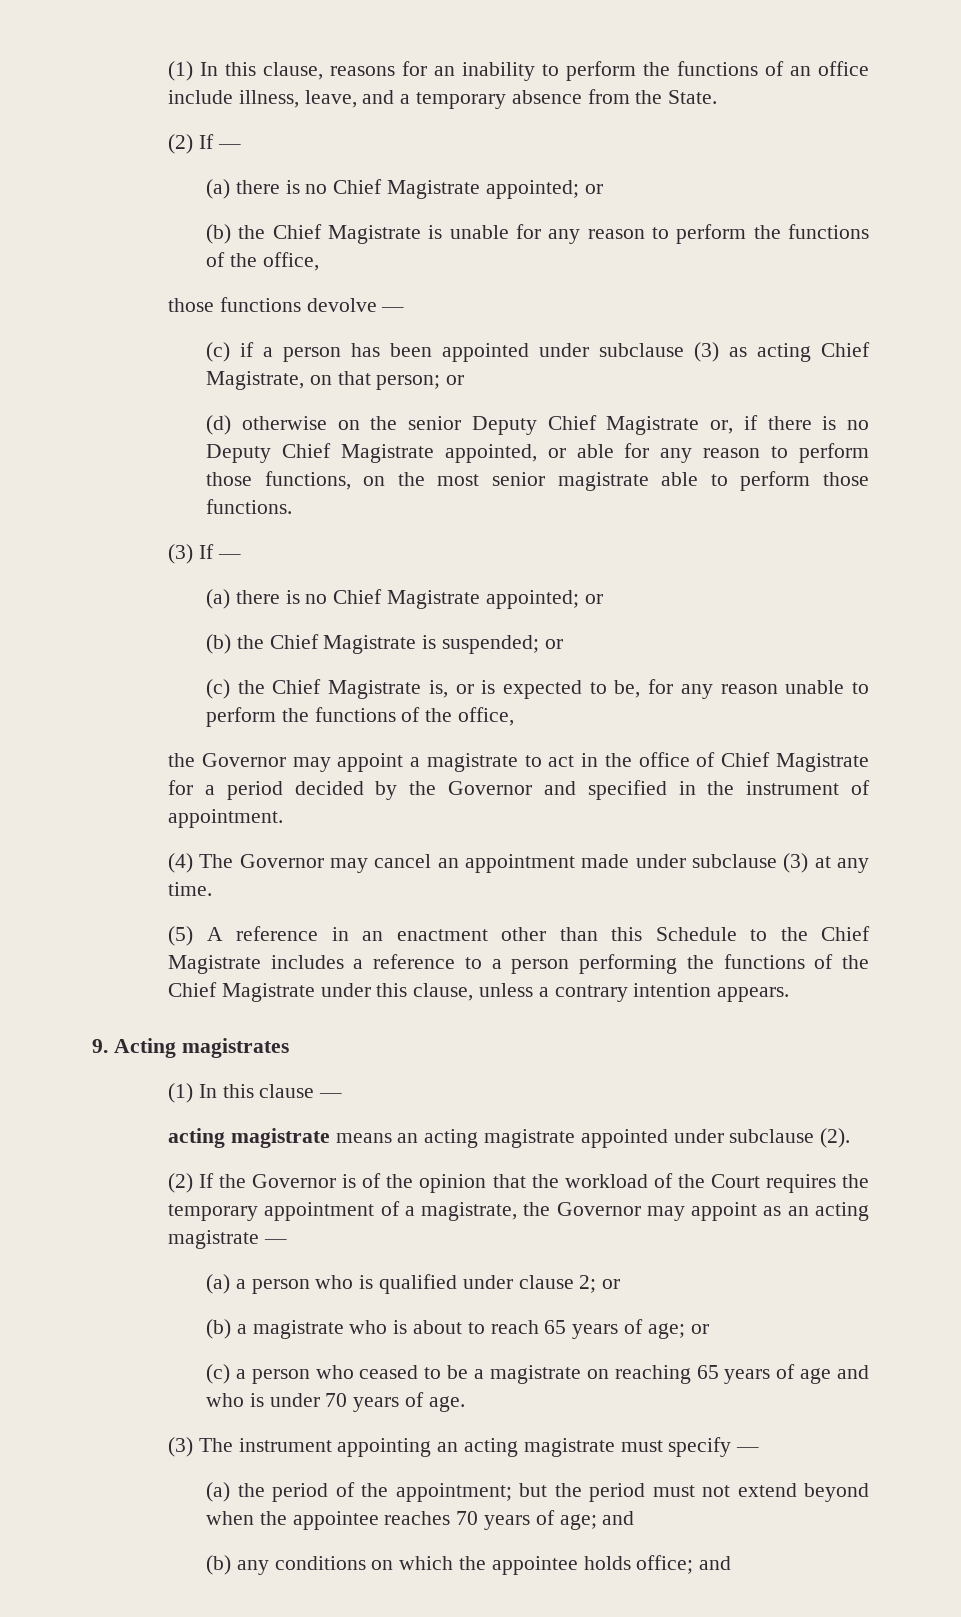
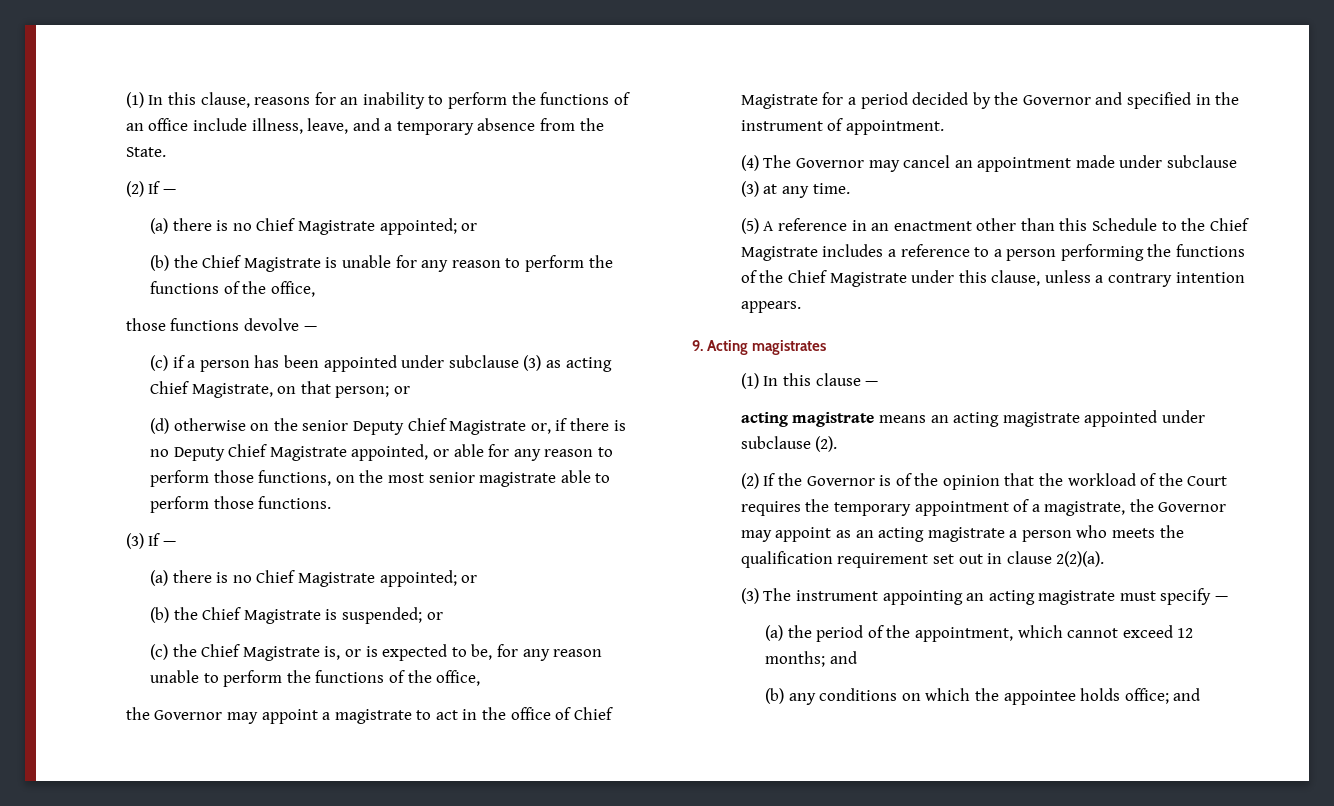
- (2) If the Governor is of the opinion that the workload of the Court requires the temporary appointment of a magistrate, the Governor may appoint as an acting magistrate —
- (a) a person who is qualified under clause 2; or
- (b) a magistrate who is about to reach 65 years of age; or
- (c) a person who ceased to be a magistrate on reaching 65 years of age and who is under 70 years of age.
+ (2) If the Governor is of the opinion that the workload of the Court requires the temporary appointment of a magistrate, the Governor may appoint as an acting magistrate a person who meets the qualification requirement set out in clause 2(2)(a).
- (a) the period of the appointment; but the period must not extend beyond when the appointee reaches 70 years of age; and
+ (a) the period of the appointment, which cannot exceed 12 months; and

